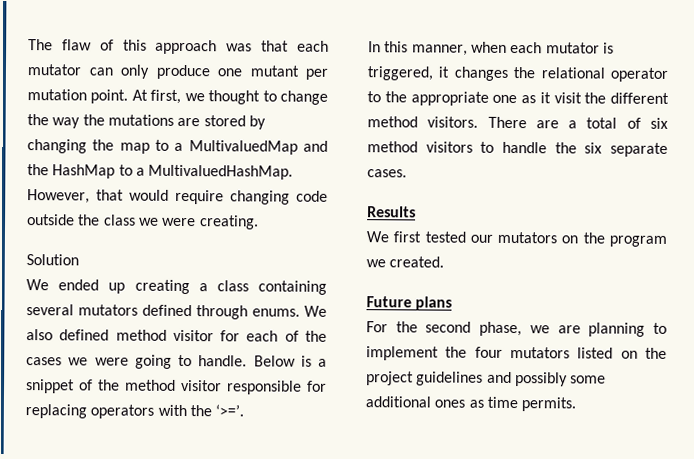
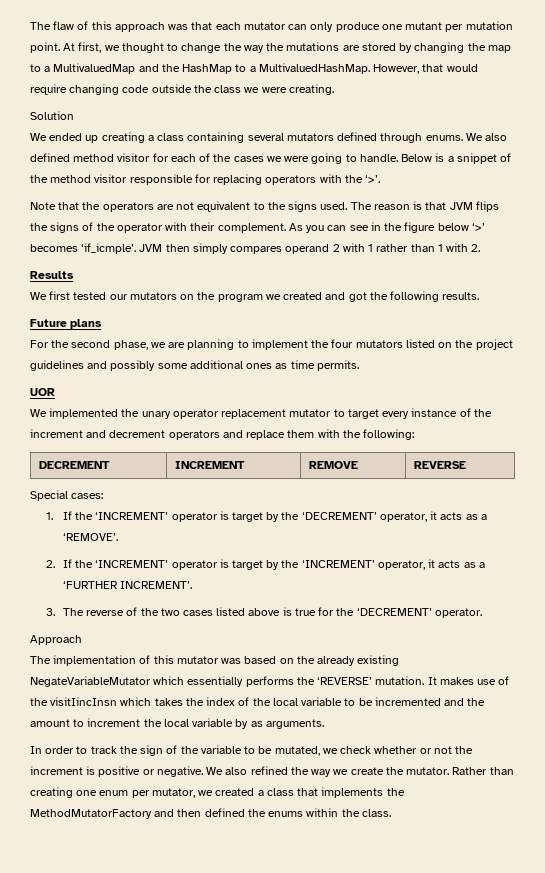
- Below is a snippet of the method visitor responsible for replacing operators with the ‘>=’.
- In this manner, when each mutator is triggered, it changes the relational operator to the appropriate one as it visit the different method visitors. There are a total of six method visitors to handle the six separate cases.
+ Below is a snippet of the method visitor responsible for replacing operators with the ‘>’.
+ Note that the operators are not equivalent to the signs used. The reason is that JVM flips the signs of the operator with their complement. As you can see in the figure below ‘>’ becomes ‘if_icmple’. JVM then simply compares operand 2 with 1 rather than 1 with 2.
- We first tested our mutators on the program we created.
+ We first tested our mutators on the program we created and got the following results.
+ UOR
+ We implemented the unary operator replacement mutator to target every instance of the increment and decrement operators and replace them with the following:
+ DECREMENT | INCREMENT | REMOVE | REVERSE
+ Special cases:
+ 1. If the ‘INCREMENT’ operator is target by the ‘DECREMENT’ operator, it acts as a ‘REMOVE’.
+ 2. If the ‘INCREMENT’ operator is target by the ‘INCREMENT’ operator, it acts as a ‘FURTHER INCREMENT’.
+ 3. The reverse of the two cases listed above is true for the ‘DECREMENT’ operator.
+ Approach
+ The implementation of this mutator was based on the already existing NegateVariableMutator which essentially performs the ‘REVERSE’ mutation. It makes use of the visitIincInsn which takes the index of the local variable to be incremented and the amount to increment the local variable by as arguments.
+ In order to track the sign of the variable to be mutated, we check whether or not the increment is positive or negative. We also refined the way we create the mutator. Rather than creating one enum per mutator, we created a class that implements the MethodMutatorFactory and then defined the enums within the class.

